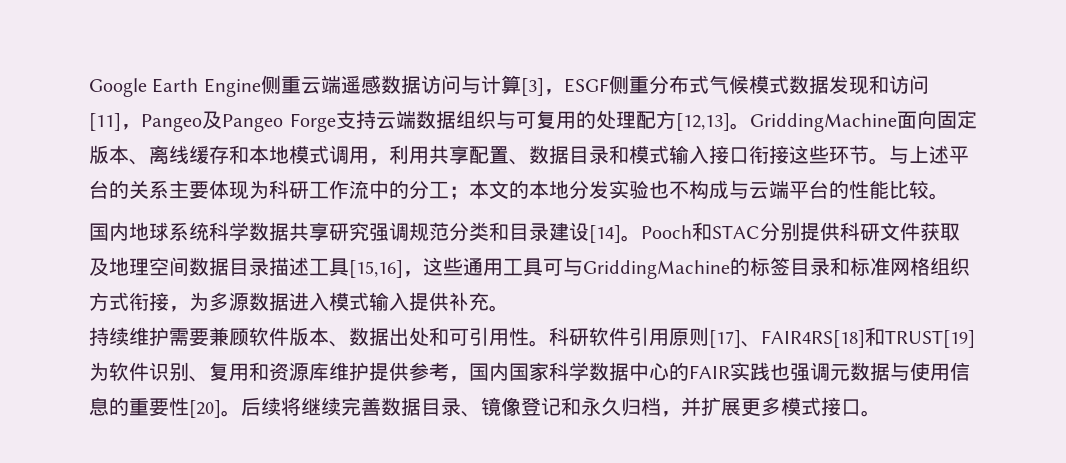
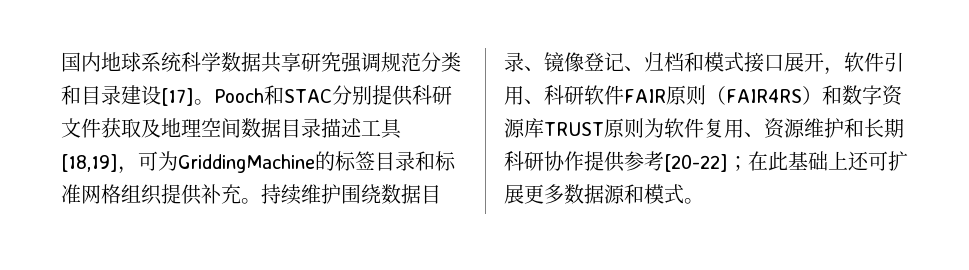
- Google Earth Engine侧重云端遥感数据访问与计算[3]，ESGF侧重分布式气候模式数据发现和访问[11]，Pangeo及Pangeo Forge支持云端数据组织与可复用的处理配方[12,13]。GriddingMachine面向固定版本、离线缓存和本地模式调用，利用共享配置、数据目录和模式输入接口衔接这些环节。与上述平台的关系主要体现为科研工作流中的分工；本文的本地分发实验也不构成与云端平台的性能比较。
- 国内地球系统科学数据共享研究强调规范分类和目录建设[14]。
+ 国内地球系统科学数据共享研究强调规范分类和目录建设[17]。
- Pooch和STAC分别提供科研文件获取及地理空间数据目录描述工具[15,16]，这些通用工具可与GriddingMachine的标签目录和标准网格组织方式衔接，为多源数据进入模式输入提供补充。
- 持续维护需要兼顾软件版本、数据出处和可引用性。科研软件引用原则[17]、FAIR4RS[18]和TRUST[19]为软件识别、复用和资源库维护提供参考，国内国家科学数据中心的FAIR实践也强调元数据与使用信息的重要性[20]。后续将继续完善数据目录、镜像登记和永久归档，并扩展更多模式接口。
+ Pooch和STAC分别提供科研文件获取及地理空间数据目录描述工具[18,19]，可为GriddingMachine的标签目录和标准网格组织提供补充。持续维护围绕数据目录、镜像登记、归档和模式接口展开，软件引用、科研软件FAIR原则（FAIR4RS）和数字资源库TRUST原则为软件复用、资源维护和长期科研协作提供参考[20-22]；在此基础上还可扩展更多数据源和模式。

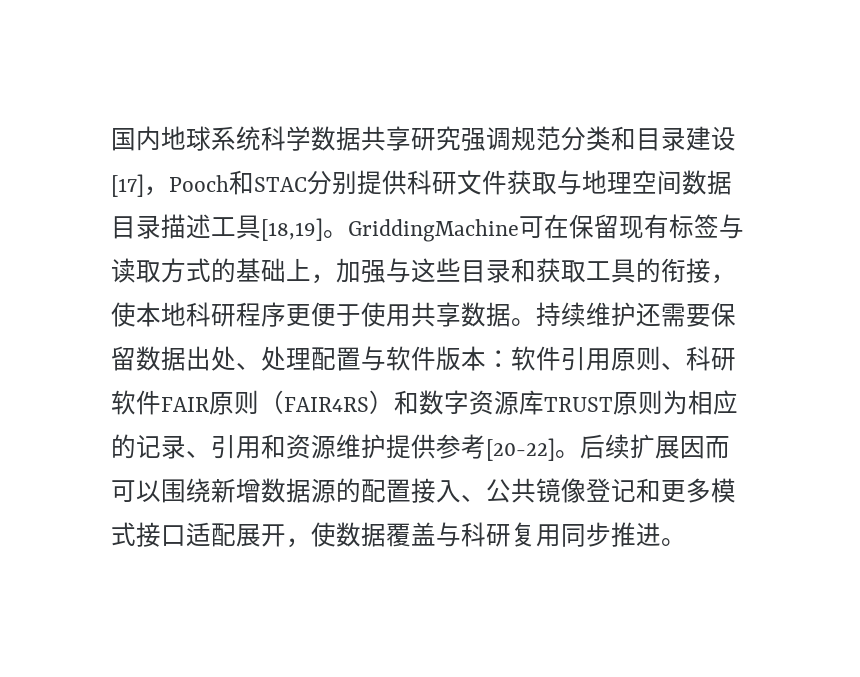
- 国内地球系统科学数据共享研究强调规范分类和目录建设[17]。Pooch和STAC分别提供科研文件获取及地理空间数据目录描述工具[18,19]，可为GriddingMachine的标签目录和标准网格组织提供补充。持续维护围绕数据目录、镜像登记、归档和模式接口展开，软件引用、科研软件FAIR原则（FAIR4RS）和数字资源库TRUST原则为软件复用、资源维护和长期科研协作提供参考[20-22]；在此基础上还可扩展更多数据源和模式。
+ 国内地球系统科学数据共享研究强调规范分类和目录建设[17]，Pooch和STAC分别提供科研文件获取与地理空间数据目录描述工具[18,19]。GriddingMachine可在保留现有标签与读取方式的基础上，加强与这些目录和获取工具的衔接，使本地科研程序更便于使用共享数据。持续维护还需要保留数据出处、处理配置与软件版本：软件引用原则、科研软件FAIR原则（FAIR4RS）和数字资源库TRUST原则为相应的记录、引用和资源维护提供参考[20-22]。后续扩展因而可以围绕新增数据源的配置接入、公共镜像登记和更多模式接口适配展开，使数据覆盖与科研复用同步推进。

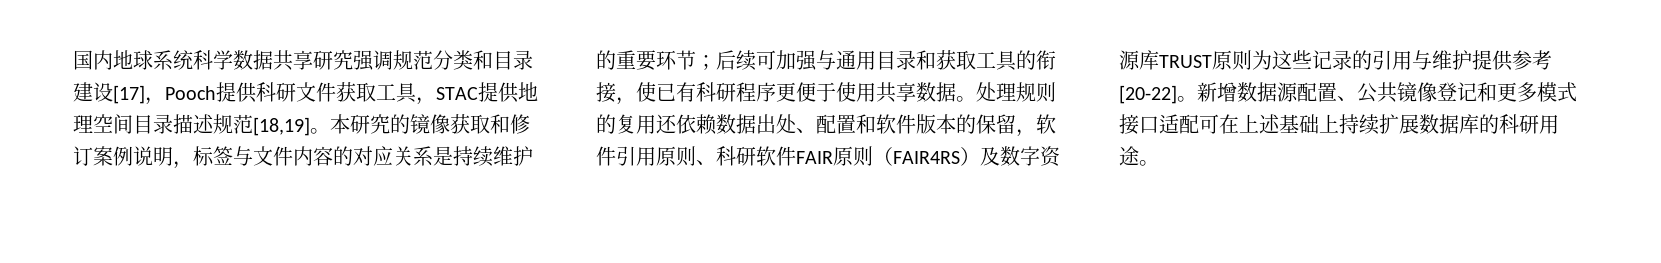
- 国内地球系统科学数据共享研究强调规范分类和目录建设[17]，Pooch和STAC分别提供科研文件获取与地理空间数据目录描述工具[18,19]。GriddingMachine可在保留现有标签与读取方式的基础上，加强与这些目录和获取工具的衔接，使本地科研程序更便于使用共享数据。
+ 国内地球系统科学数据共享研究强调规范分类和目录建设[17]，Pooch提供科研文件获取工具，STAC提供地理空间目录描述规范[18,19]。本研究的镜像获取和修订案例说明，标签与文件内容的对应关系是持续维护的重要环节；后续可加强与通用目录和获取工具的衔接，使已有科研程序更便于使用共享数据。
- 持续维护还需要保留数据出处、处理配置与软件版本：软件引用原则、科研软件FAIR原则（FAIR4RS）和数字资源库TRUST原则为相应的记录、引用和资源维护提供参考[20-22]。
+ 处理规则的复用还依赖数据出处、配置和软件版本的保留，软件引用原则、科研软件FAIR原则（FAIR4RS）及数字资源库TRUST原则为这些记录的引用与维护提供参考[20-22]。
- 后续扩展因而可以围绕新增数据源的配置接入、公共镜像登记和更多模式接口适配展开，使数据覆盖与科研复用同步推进。
+ 新增数据源配置、公共镜像登记和更多模式接口适配可在上述基础上持续扩展数据库的科研用途。

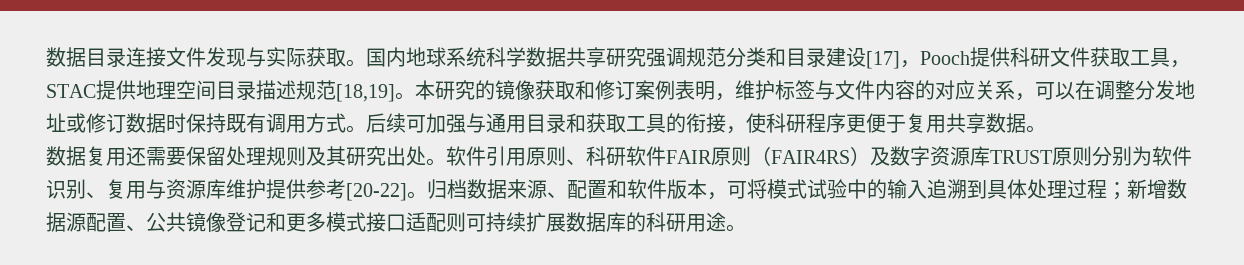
+ 数据目录连接文件发现与实际获取。
- 本研究的镜像获取和修订案例说明，标签与文件内容的对应关系是持续维护的重要环节；后续可加强与通用目录和获取工具的衔接，使已有科研程序更便于使用共享数据。处理规则的复用还依赖数据出处、配置和软件版本的保留，软件引用原则、科研软件FAIR原则（FAIR4RS）及数字资源库TRUST原则为这些记录的引用与维护提供参考[20-22]。
+ 本研究的镜像获取和修订案例表明，维护标签与文件内容的对应关系，可以在调整分发地址或修订数据时保持既有调用方式。后续可加强与通用目录和获取工具的衔接，使科研程序更便于复用共享数据。
+ 数据复用还需要保留处理规则及其研究出处。软件引用原则、科研软件FAIR原则（FAIR4RS）及数字资源库TRUST原则分别为软件识别、复用与资源库维护提供参考[20-22]。
- 新增数据源配置、公共镜像登记和更多模式接口适配可在上述基础上持续扩展数据库的科研用途。
+ 归档数据来源、配置和软件版本，可将模式试验中的输入追溯到具体处理过程；新增数据源配置、公共镜像登记和更多模式接口适配则可持续扩展数据库的科研用途。

